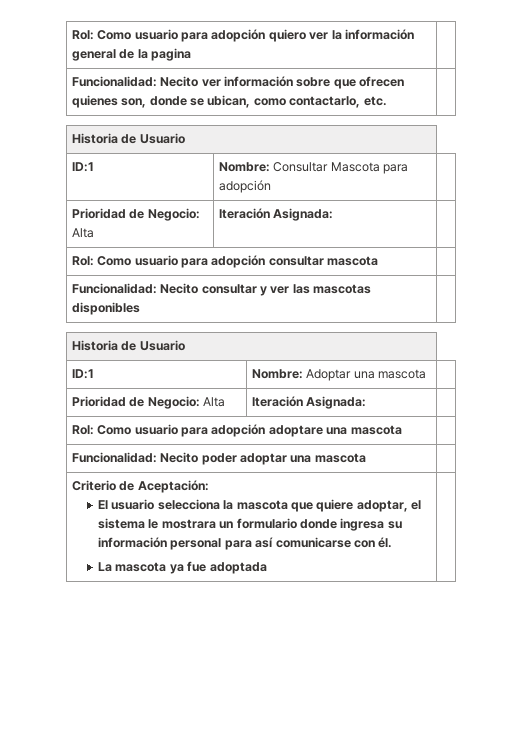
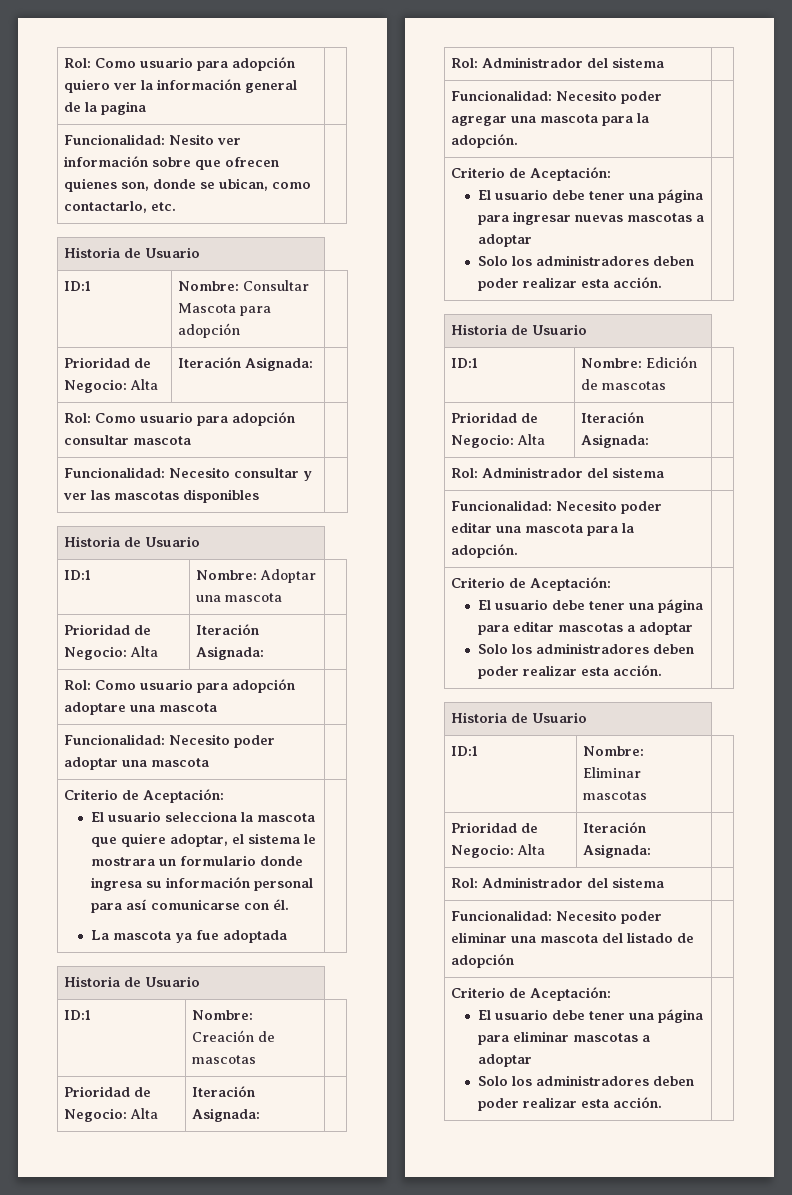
- Funcionalidad: Necito ver información sobre que ofrecen quienes son, donde se ubican, como contactarlo, etc. |
+ Funcionalidad: Nesito ver información sobre que ofrecen quienes son, donde se ubican, como contactarlo, etc. |
- Funcionalidad: Necito consultar y ver las mascotas disponibles |
+ Funcionalidad: Necesito consultar y ver las mascotas disponibles |
- Funcionalidad: Necito poder adoptar una mascota |
+ Funcionalidad: Necesito poder adoptar una mascota |
  Criterio de Aceptación:
  El usuario selecciona la mascota que quiere adoptar, el sistema le mostrara un formulario donde ingresa su información personal para así comunicarse con él.
  La mascota ya fue adoptada |
+ Historia de Usuario
+ ID:1 | Nombre: Creación de mascotas |
+ Prioridad de Negocio: Alta | Iteración Asignada: |
+ Rol: Administrador del sistema |
+ Funcionalidad: Necesito poder agregar una mascota para la adopción. |
+ Criterio de Aceptación:
+ El usuario debe tener una página para ingresar nuevas mascotas a adoptar
+ Solo los administradores deben poder realizar esta acción. |
+ Historia de Usuario
+ ID:1 | Nombre: Edición de mascotas |
+ Prioridad de Negocio: Alta | Iteración Asignada: |
+ Rol: Administrador del sistema |
+ Funcionalidad: Necesito poder editar una mascota para la adopción. |
+ Criterio de Aceptación:
+ El usuario debe tener una página para editar mascotas a adoptar
+ Solo los administradores deben poder realizar esta acción. |
+ Historia de Usuario
+ ID:1 | Nombre: Eliminar mascotas |
+ Prioridad de Negocio: Alta | Iteración Asignada: |
+ Rol: Administrador del sistema |
+ Funcionalidad: Necesito poder eliminar una mascota del listado de adopción |
+ Criterio de Aceptación:
+ El usuario debe tener una página para eliminar mascotas a adoptar
+ Solo los administradores deben poder realizar esta acción. |

